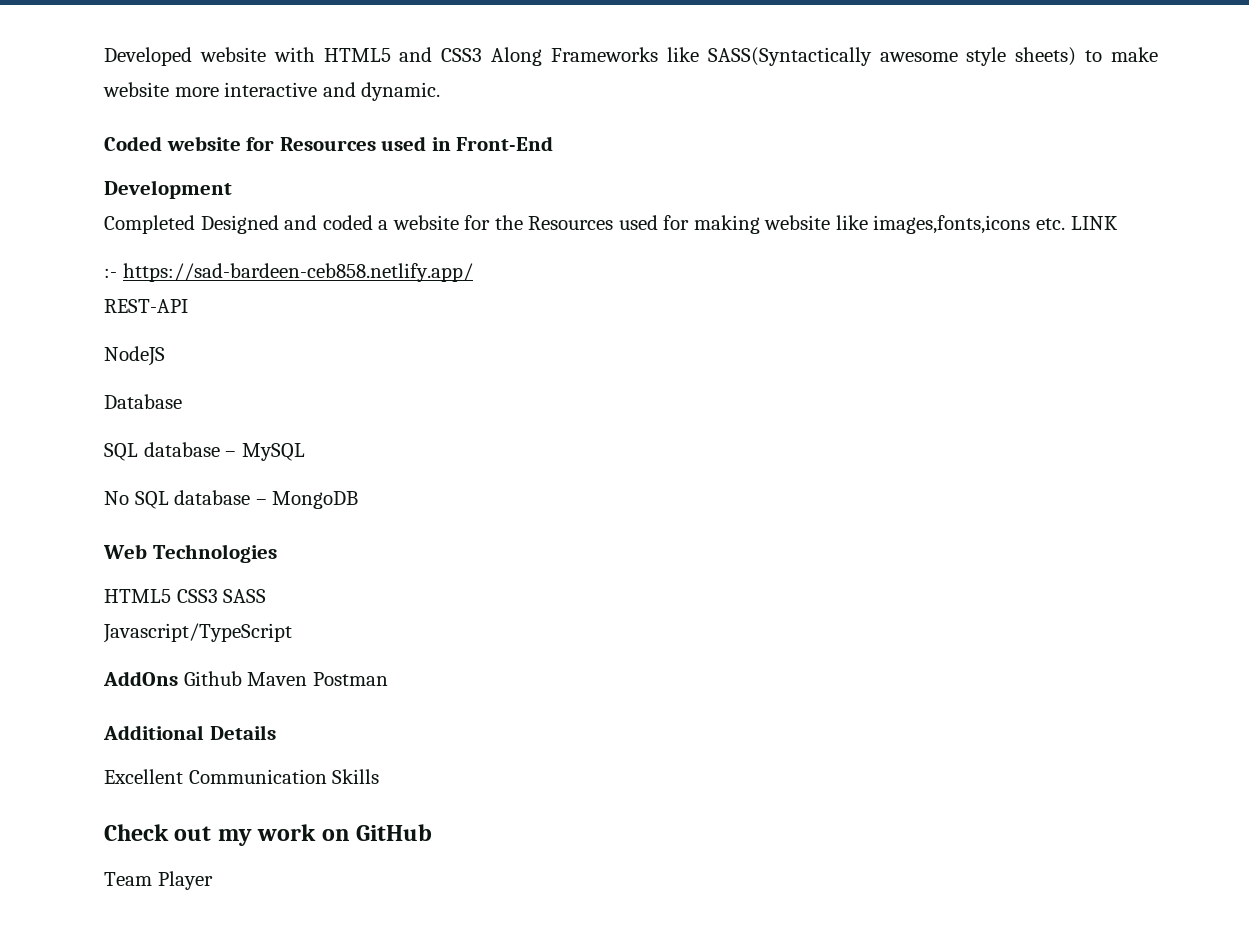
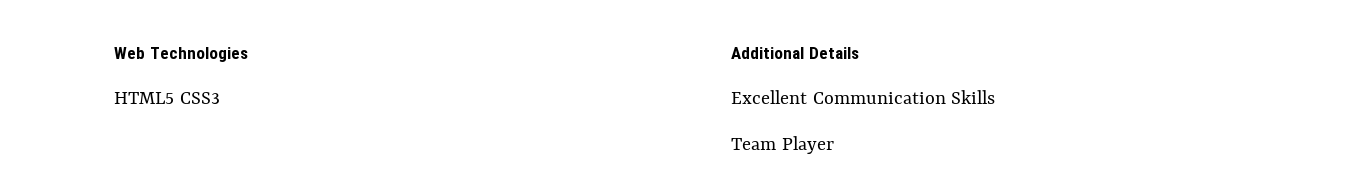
- Developed website with HTML5 and CSS3 Along Frameworks like SASS(Syntactically awesome style sheets) to make website more interactive and dynamic.
- Coded website for Resources used in Front-End
- Development
- Completed Designed and coded a website for the Resources used for making website like images,fonts,icons etc. LINK
- :- https://sad-bardeen-ceb858.netlify.app/
- REST-API
- NodeJS
- Database
- SQL database – MySQL
- No SQL database – MongoDB
  Web Technologies
- HTML5 CSS3 SASS
- Javascript/TypeScript
- AddOns Github Maven Postman
+ HTML5 CSS3
- Check out my work on GitHub

